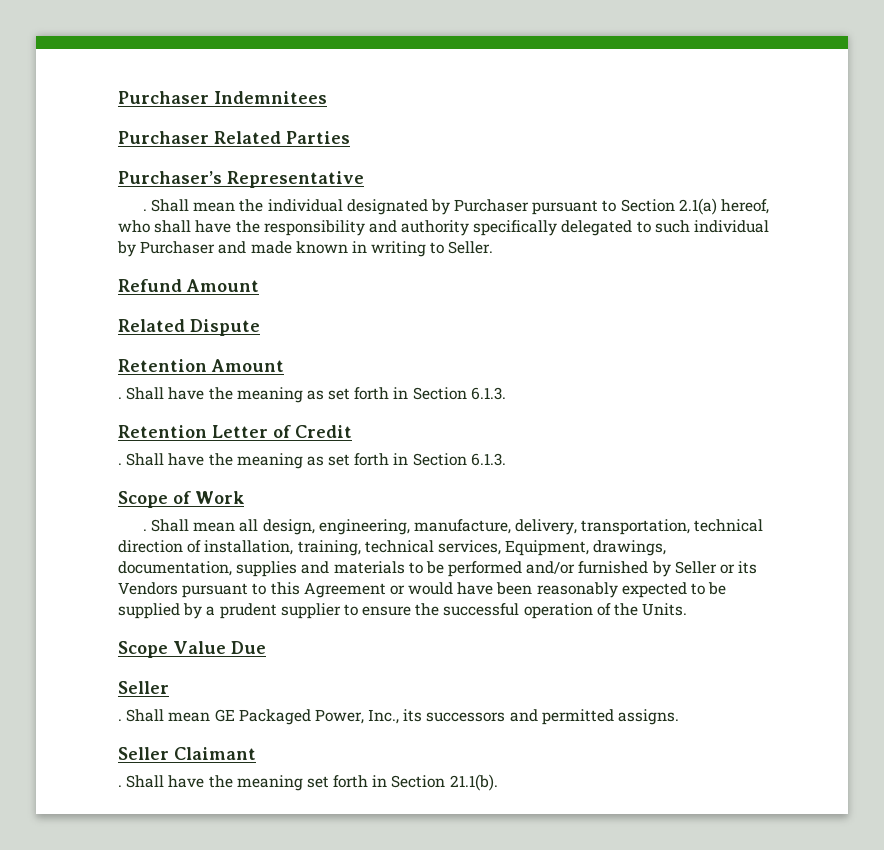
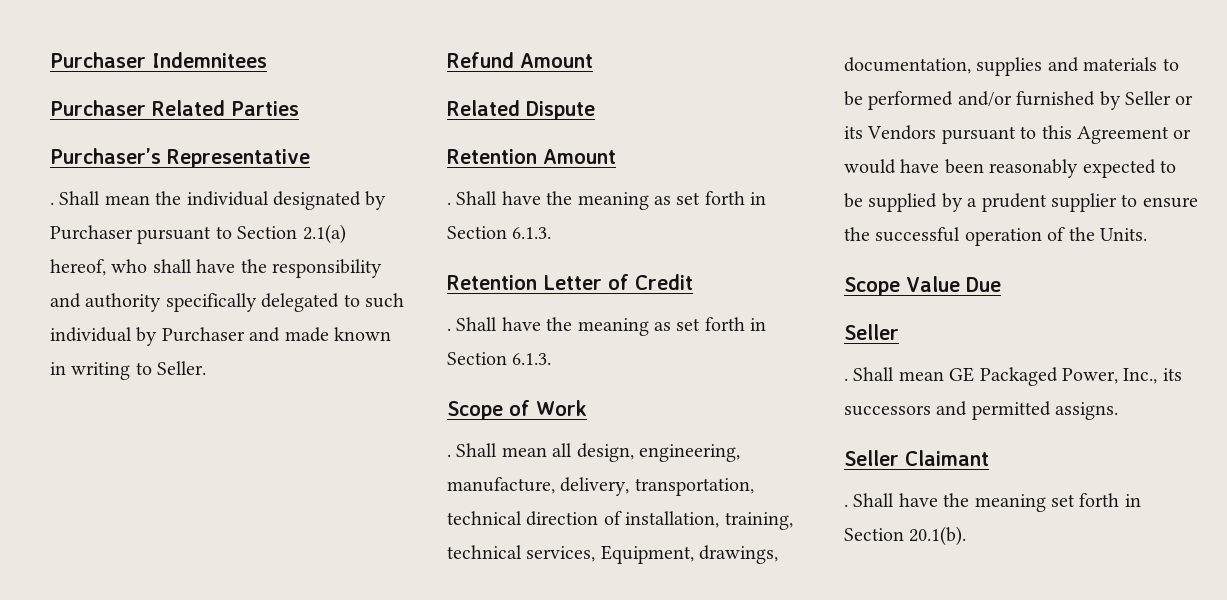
- Shall have the meaning set forth in Section 21.1(b).
+ Shall have the meaning set forth in Section 20.1(b).

